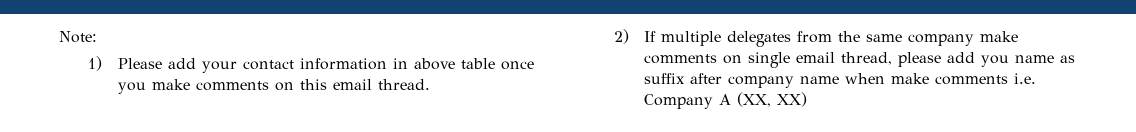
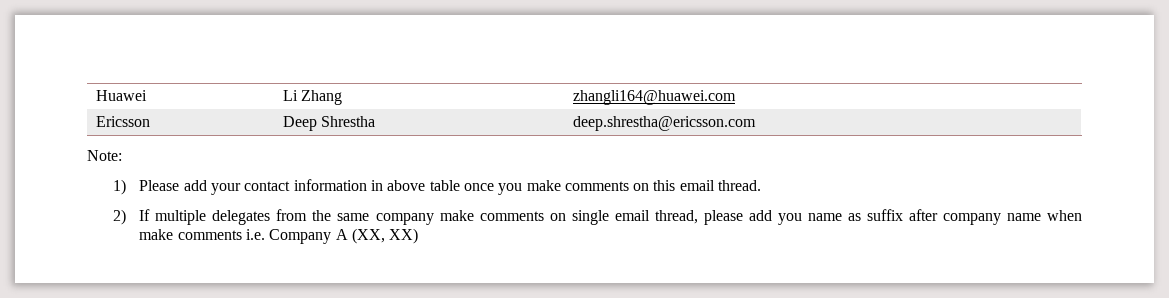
+ Huawei | Li Zhang | zhangli164@huawei.com
+ Ericsson | Deep Shrestha | deep.shrestha@ericsson.com

